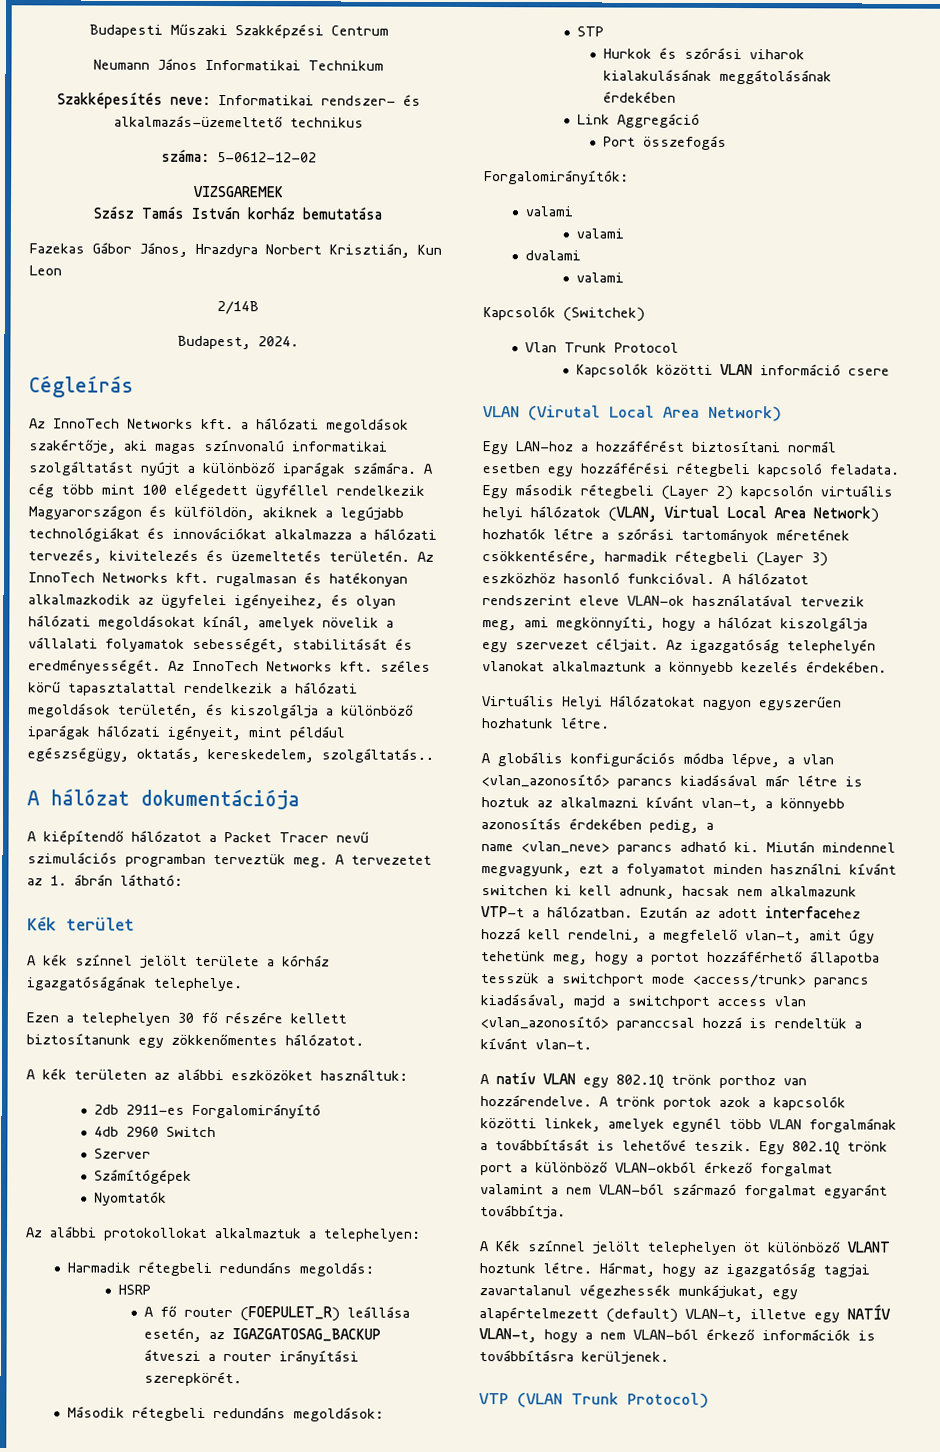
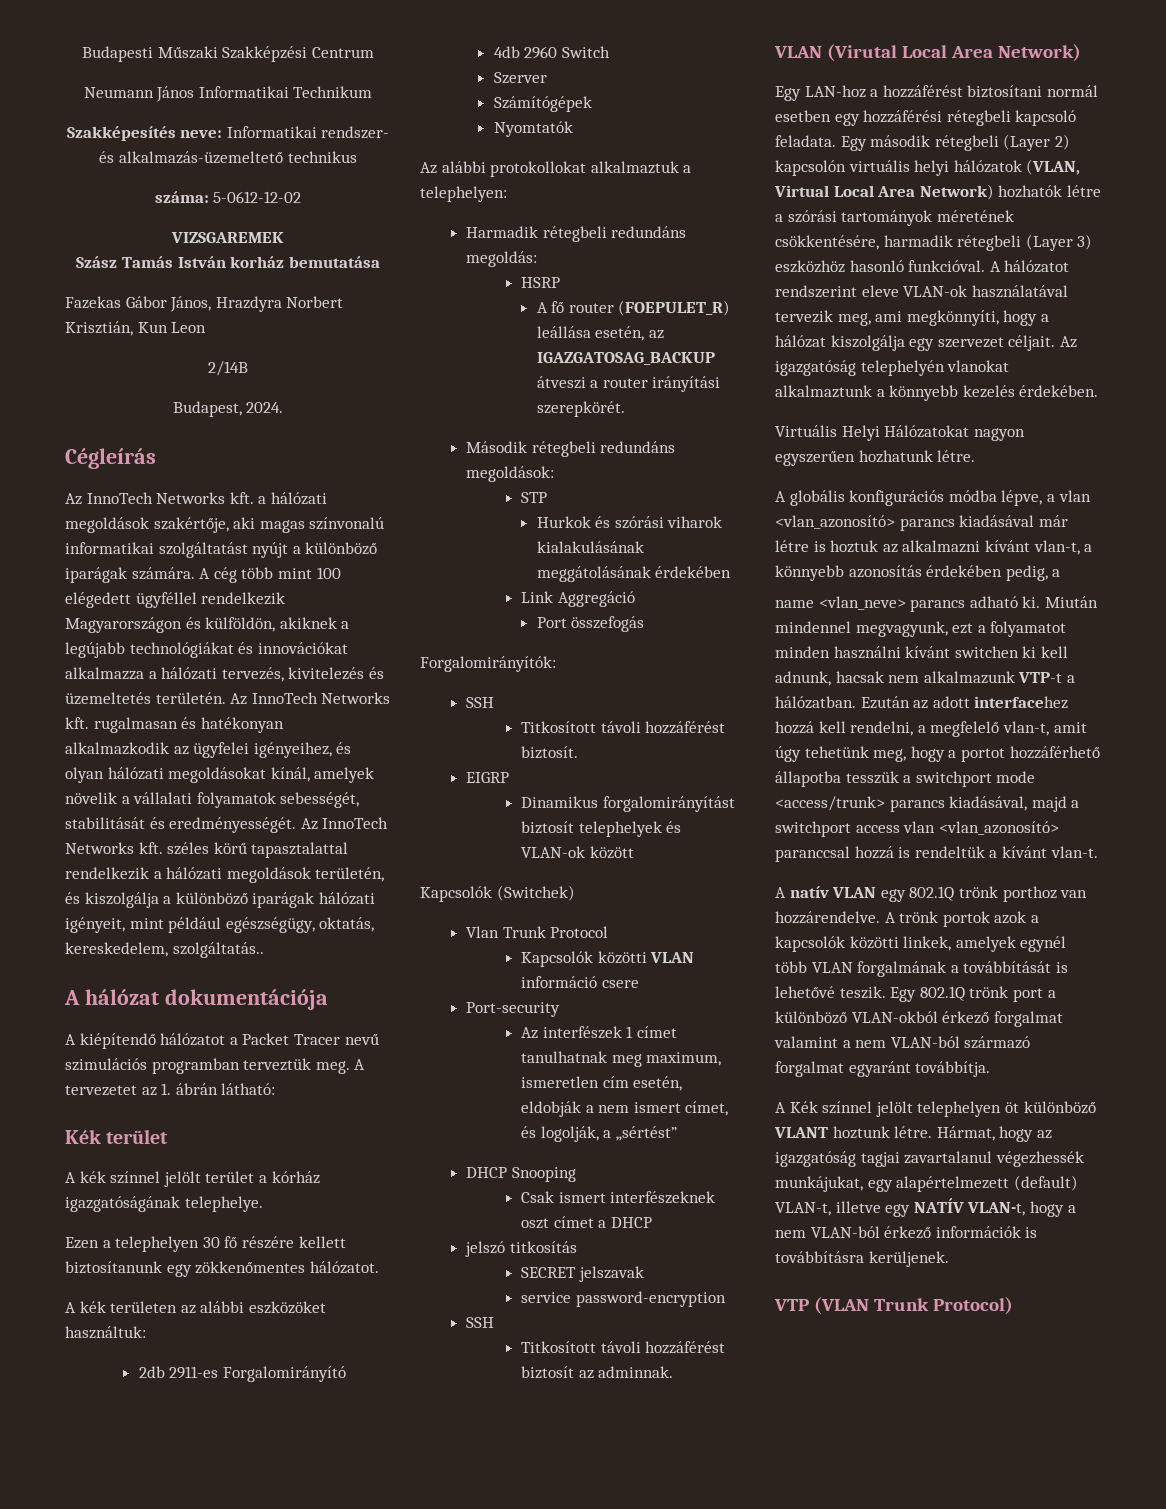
- A kék színnel jelölt területe a kórház igazgatóságának telephelye.
+ A kék színnel jelölt terület a kórház igazgatóságának telephelye.
  Forgalomirányítók:
- valami
- valami
- dvalami
- valami
+ SSH
+ Titkosított távoli hozzáférést biztosít.
+ EIGRP
+ Dinamikus forgalomirányítást biztosít telephelyek és VLAN-ok között
+ Port-security
+ Az interfészek 1 címet tanulhatnak meg maximum, ismeretlen cím esetén, eldobják a nem ismert címet, és logolják, a „sértést”
+ DHCP Snooping
+ Csak ismert interfészeknek oszt címet a DHCP
+ jelszó titkosítás
+ SECRET jelszavak
+ service password-encryption
+ SSH
+ Titkosított távoli hozzáférést biztosít az adminnak.

